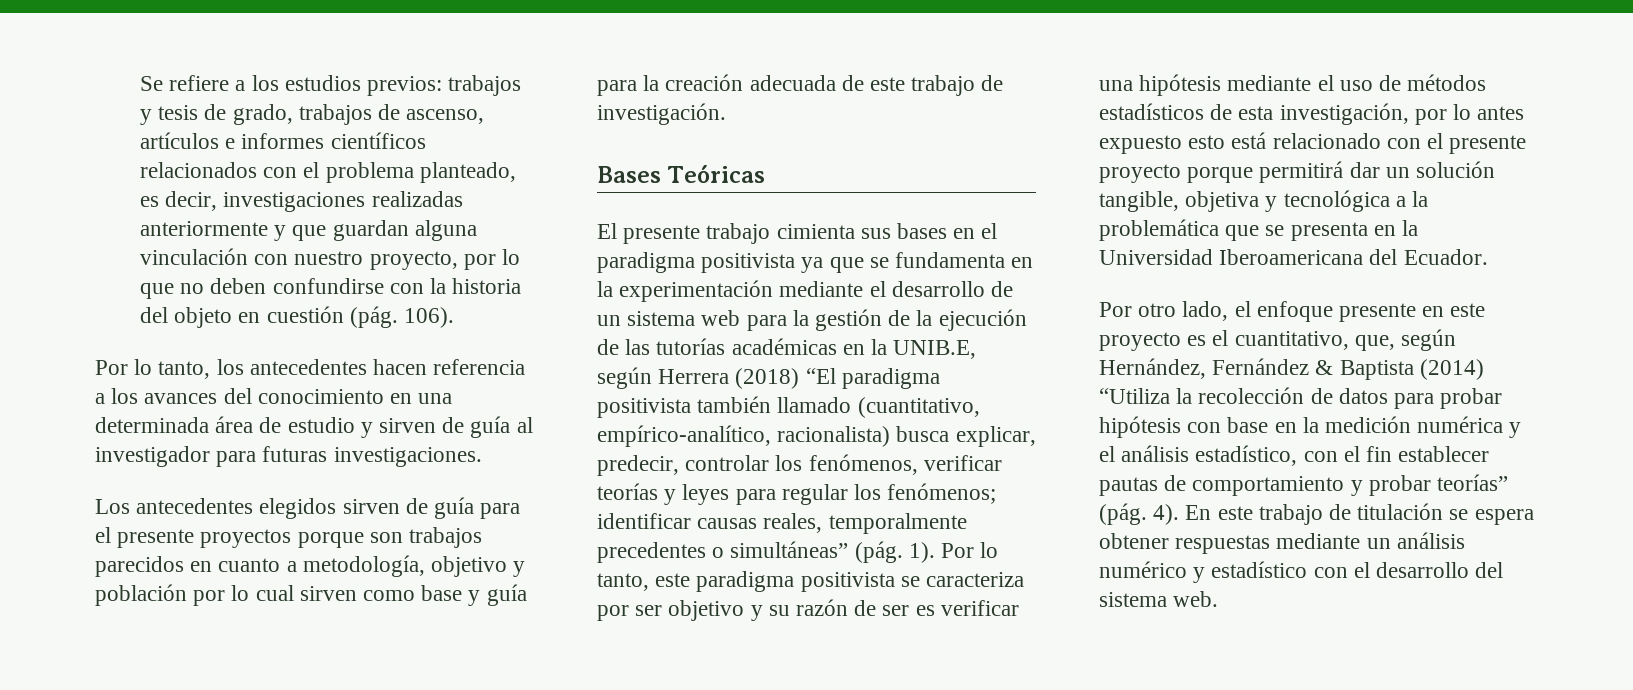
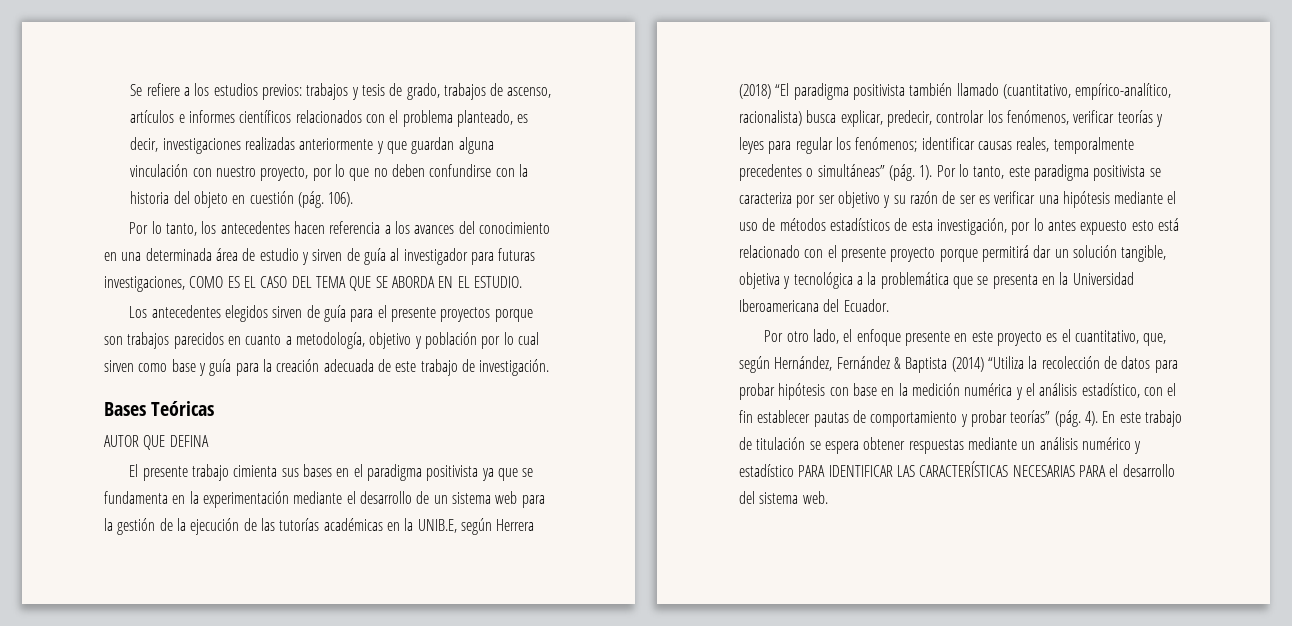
- Por lo tanto, los antecedentes hacen referencia a los avances del conocimiento en una determinada área de estudio y sirven de guía al investigador para futuras investigaciones.
+ Por lo tanto, los antecedentes hacen referencia a los avances del conocimiento en una determinada área de estudio y sirven de guía al investigador para futuras investigaciones, COMO ES EL CASO DEL TEMA QUE SE ABORDA EN EL ESTUDIO.
+ AUTOR QUE DEFINA
- En este trabajo de titulación se espera obtener respuestas mediante un análisis numérico y estadístico con el desarrollo del sistema web.
+ En este trabajo de titulación se espera obtener respuestas mediante un análisis numérico y estadístico PARA IDENTIFICAR LAS CARACTERÍSTICAS NECESARIAS PARA el desarrollo del sistema web.

